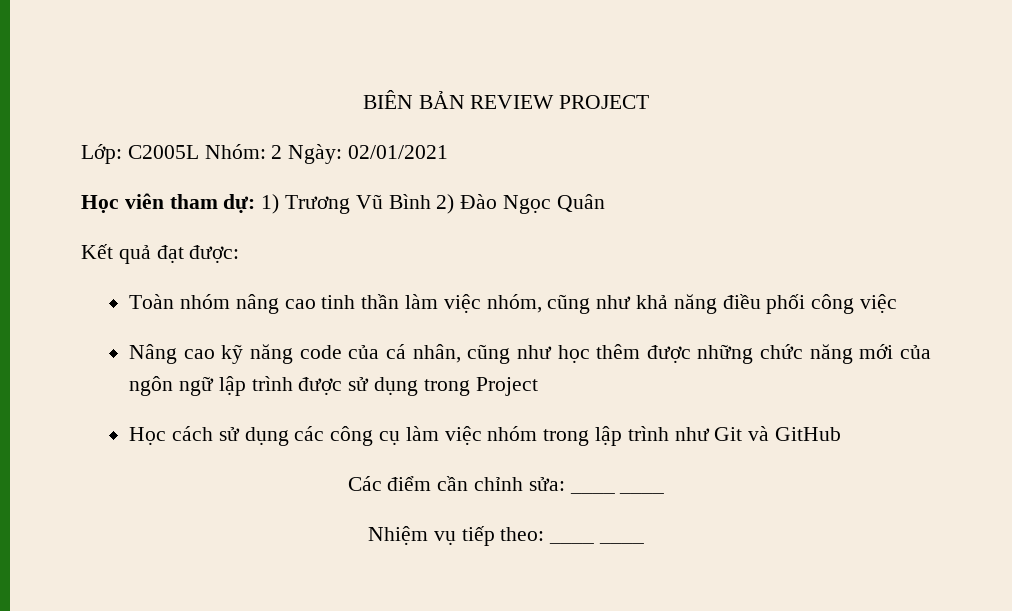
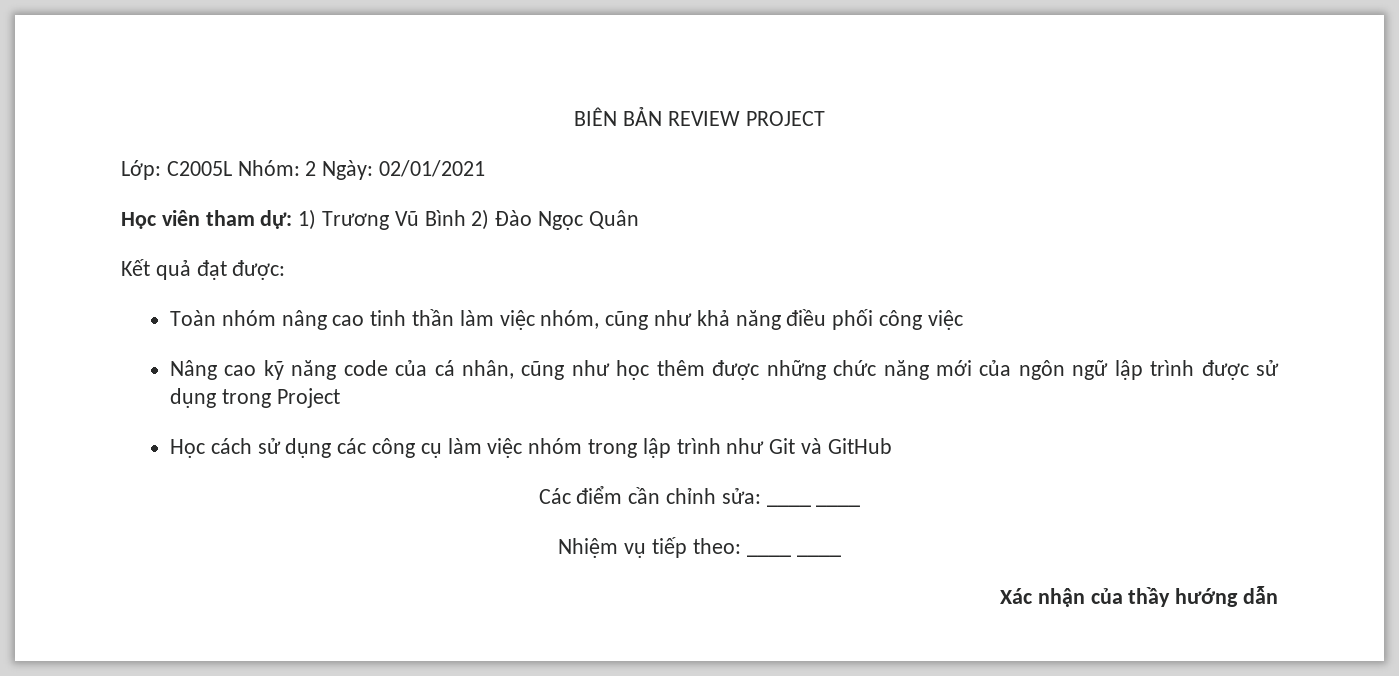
+ Xác nhận của thầy hướng dẫn

